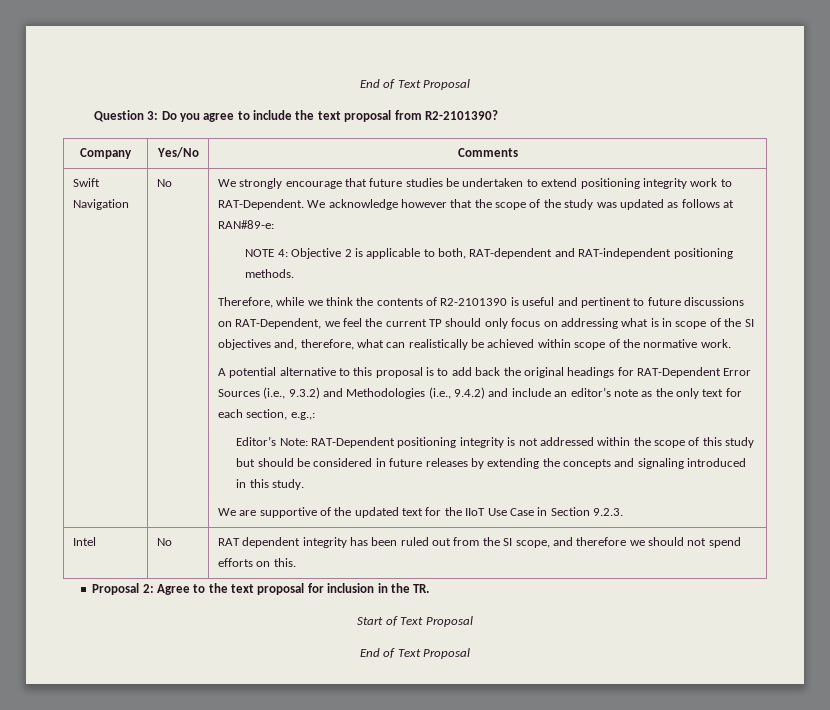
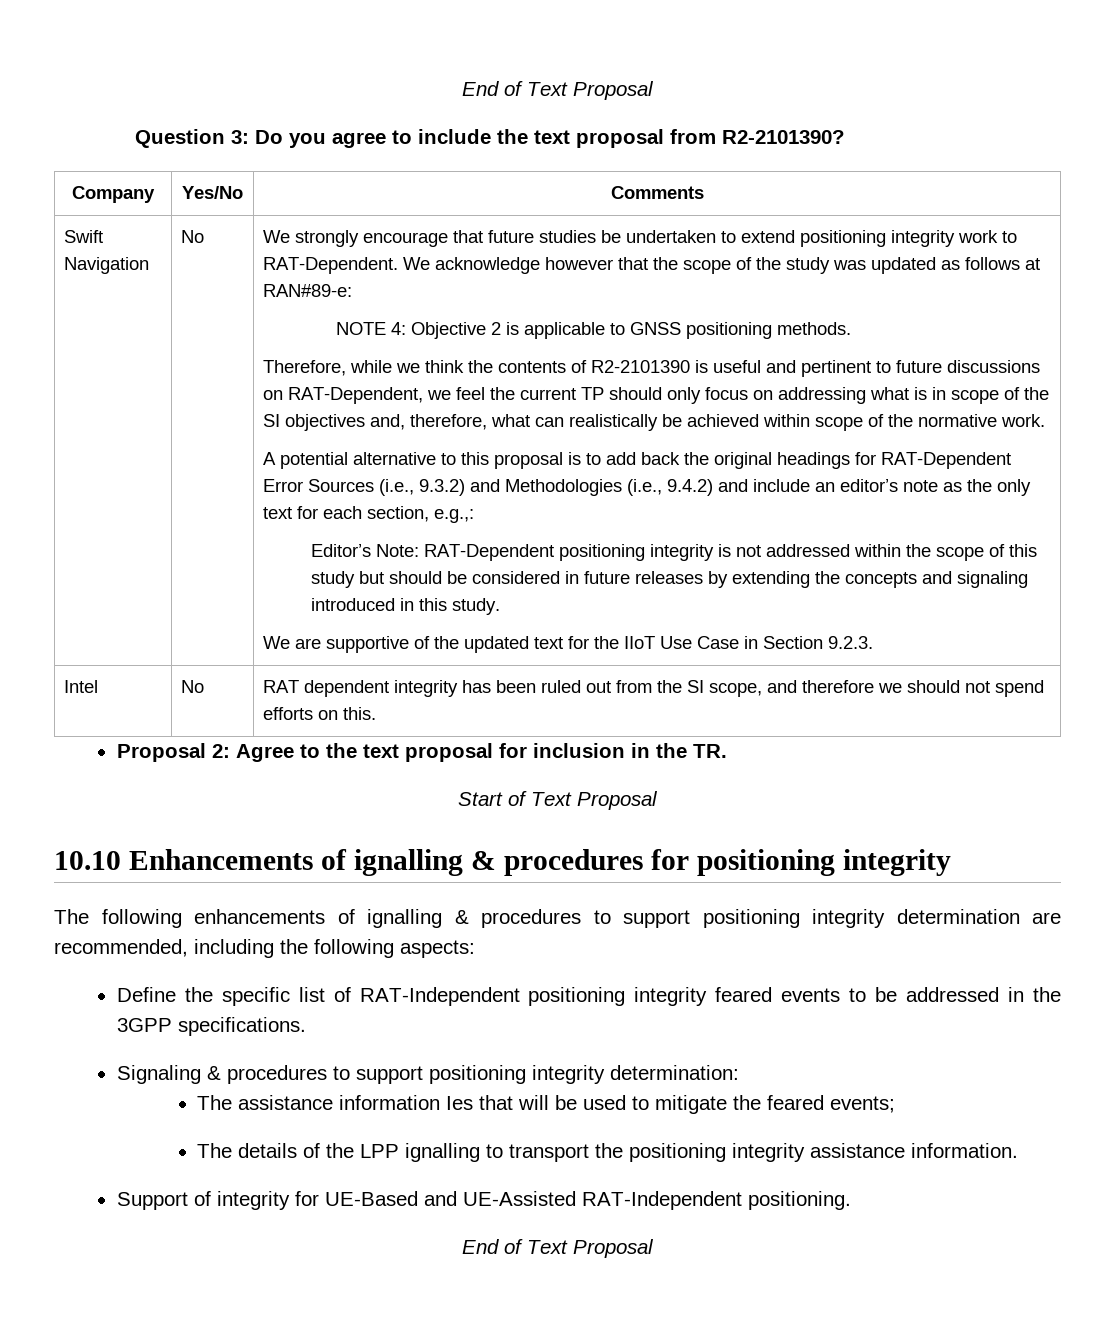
- NOTE 4: Objective 2 is applicable to both, RAT-dependent and RAT-independent positioning methods.
+ NOTE 4: Objective 2 is applicable to GNSS positioning methods.
+ 10.10 Enhancements of ignalling & procedures for positioning integrity
+ The following enhancements of ignalling & procedures to support positioning integrity determination are recommended, including the following aspects:
+ Define the specific list of RAT-Independent positioning integrity feared events to be addressed in the 3GPP specifications.
+ Signaling & procedures to support positioning integrity determination:
+ The assistance information Ies that will be used to mitigate the feared events;
+ The details of the LPP ignalling to transport the positioning integrity assistance information.
+ Support of integrity for UE-Based and UE-Assisted RAT-Independent positioning.

